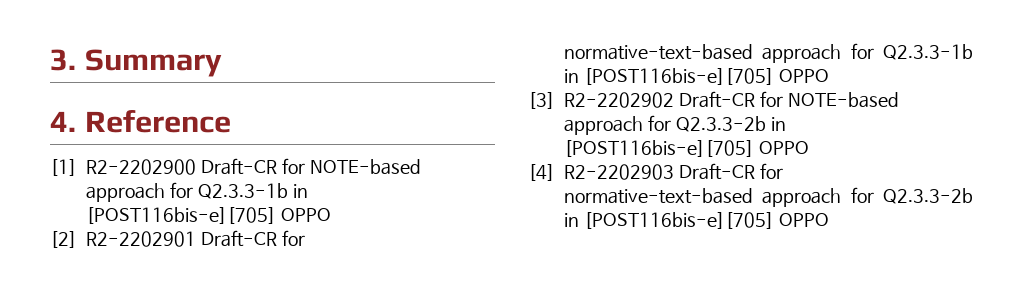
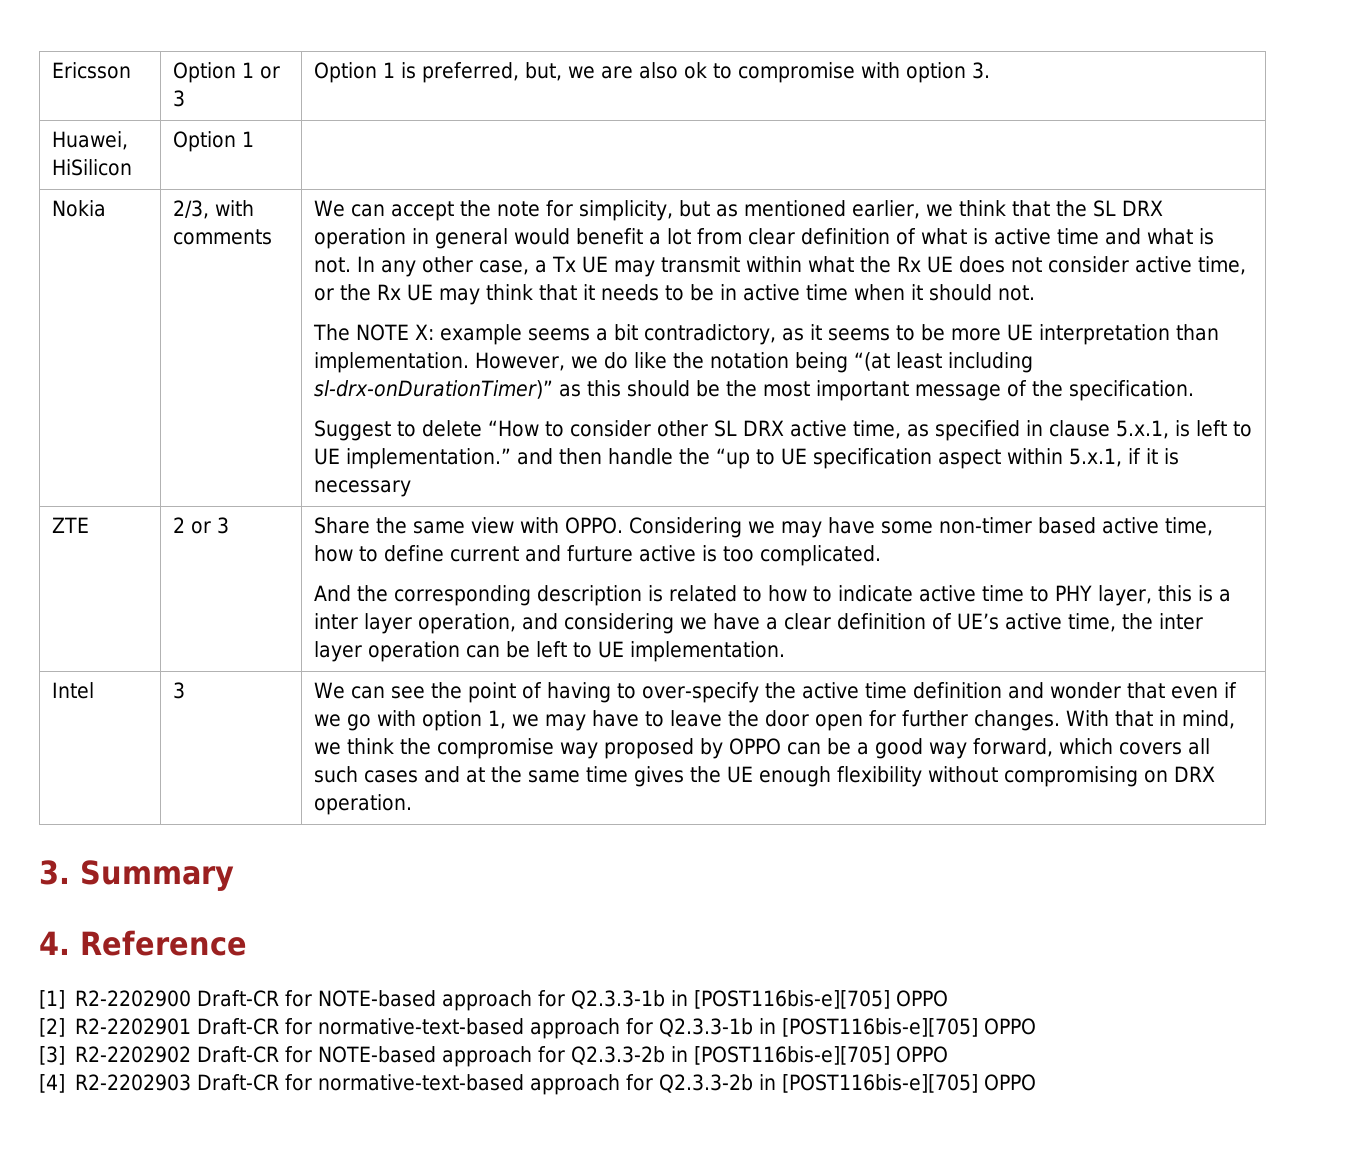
+ Ericsson | Option 1 or 3 | Option 1 is preferred, but, we are also ok to compromise with option 3.
+ Huawei, HiSilicon | Option 1 |
+ Nokia | 2/3, with comments | We can accept the note for simplicity, but as mentioned earlier, we think that the SL DRX operation in general would benefit a lot from clear definition of what is active time and what is not. In any other case, a Tx UE may transmit within what the Rx UE does not consider active time, or the Rx UE may think that it needs to be in active time when it should not.
+ The NOTE X: example seems a bit contradictory, as it seems to be more UE interpretation than implementation. However, we do like the notation being “(at least including sl-drx-onDurationTimer)” as this should be the most important message of the specification.
+ Suggest to delete “How to consider other SL DRX active time, as specified in clause 5.x.1, is left to UE implementation.” and then handle the “up to UE specification aspect within 5.x.1, if it is necessary
+ ZTE | 2 or 3 | Share the same view with OPPO. Considering we may have some non-timer based active time, how to define current and furture active is too complicated.
+ And the corresponding description is related to how to indicate active time to PHY layer, this is a inter layer operation, and considering we have a clear definition of UE’s active time, the inter layer operation can be left to UE implementation.
+ Intel | 3 | We can see the point of having to over-specify the active time definition and wonder that even if we go with option 1, we may have to leave the door open for further changes. With that in mind, we think the compromise way proposed by OPPO can be a good way forward, which covers all such cases and at the same time gives the UE enough flexibility without compromising on DRX operation.

